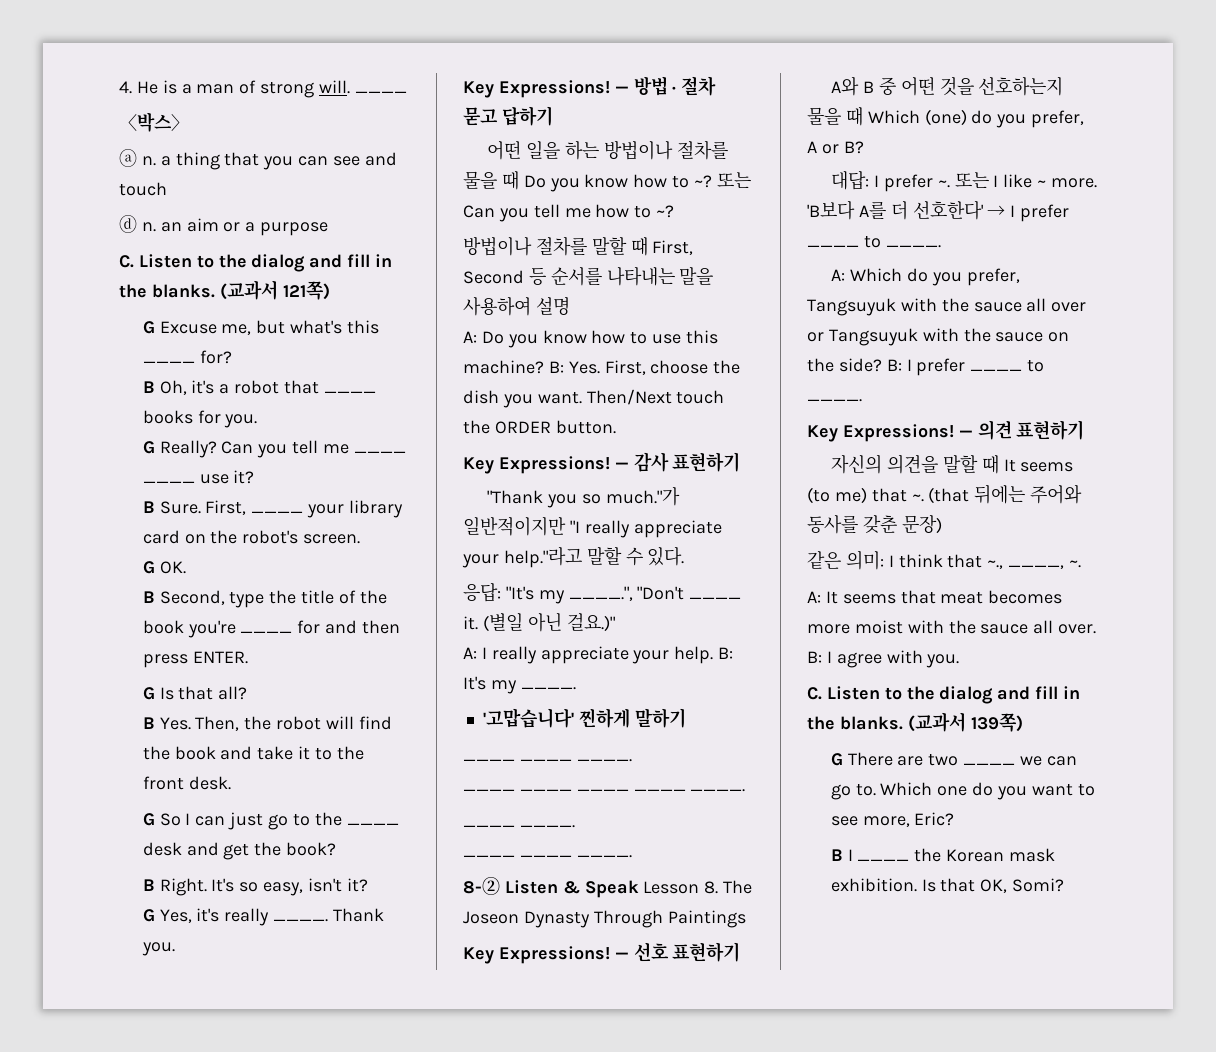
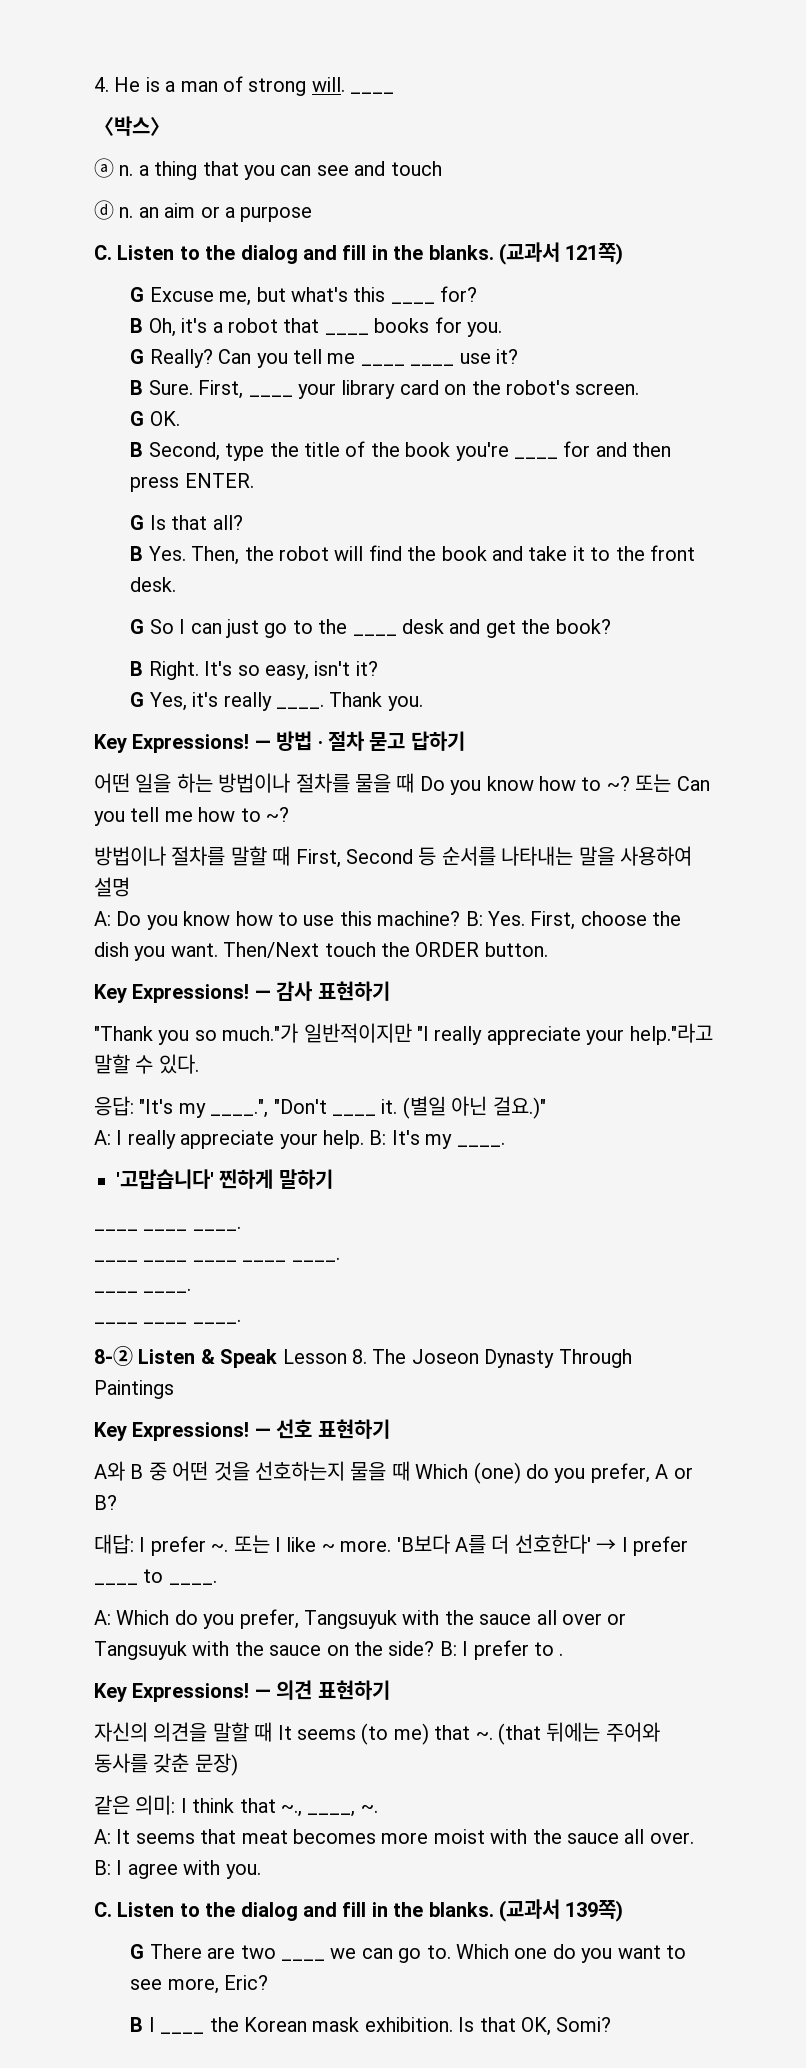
- B: I prefer ____ to ____.
+ B: I prefer to .

